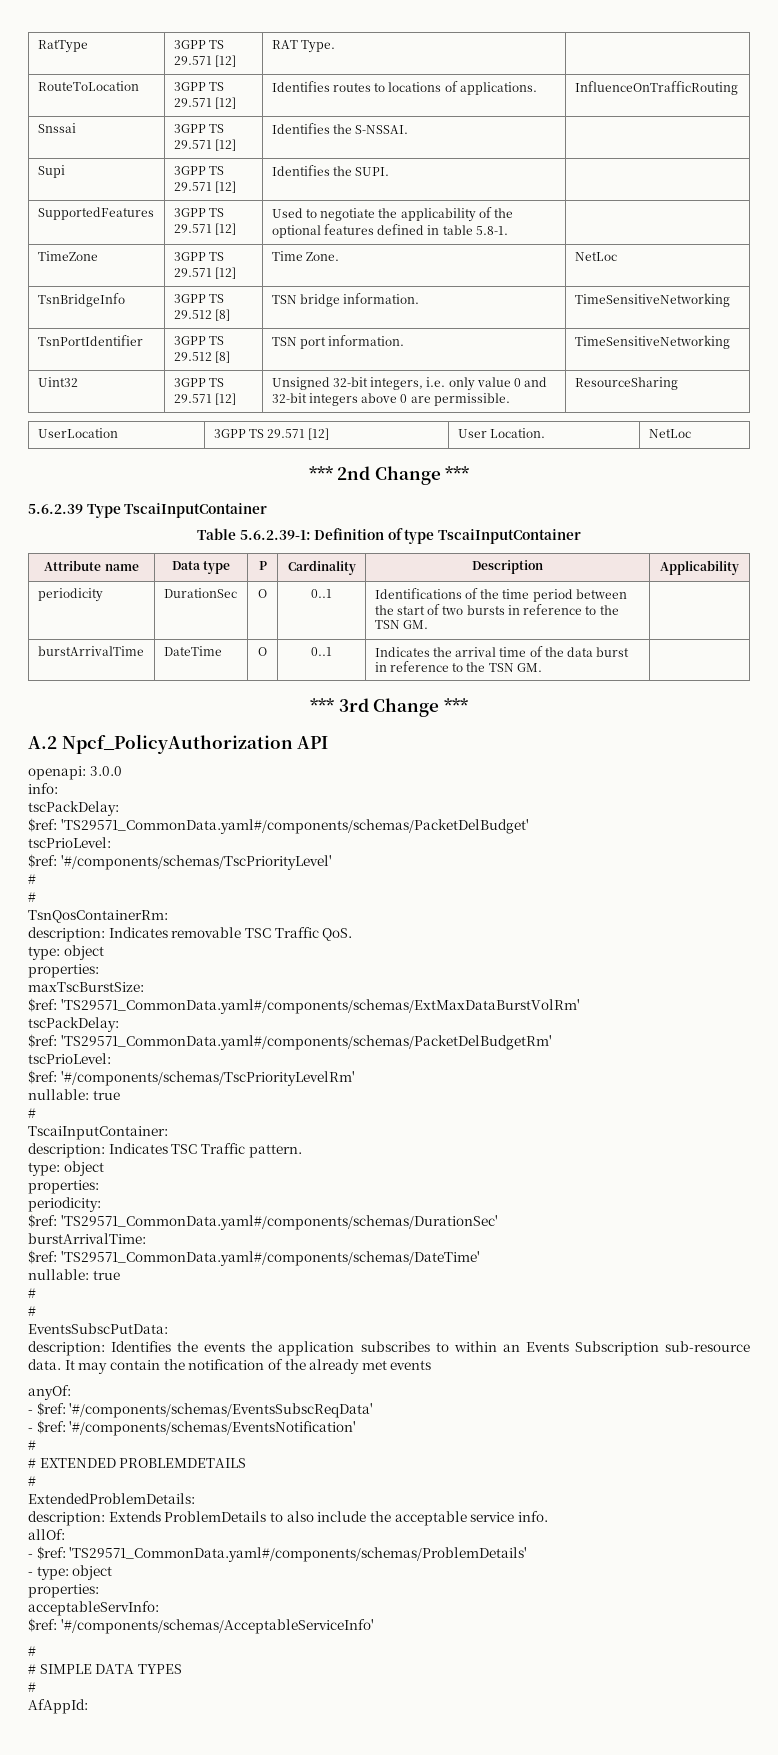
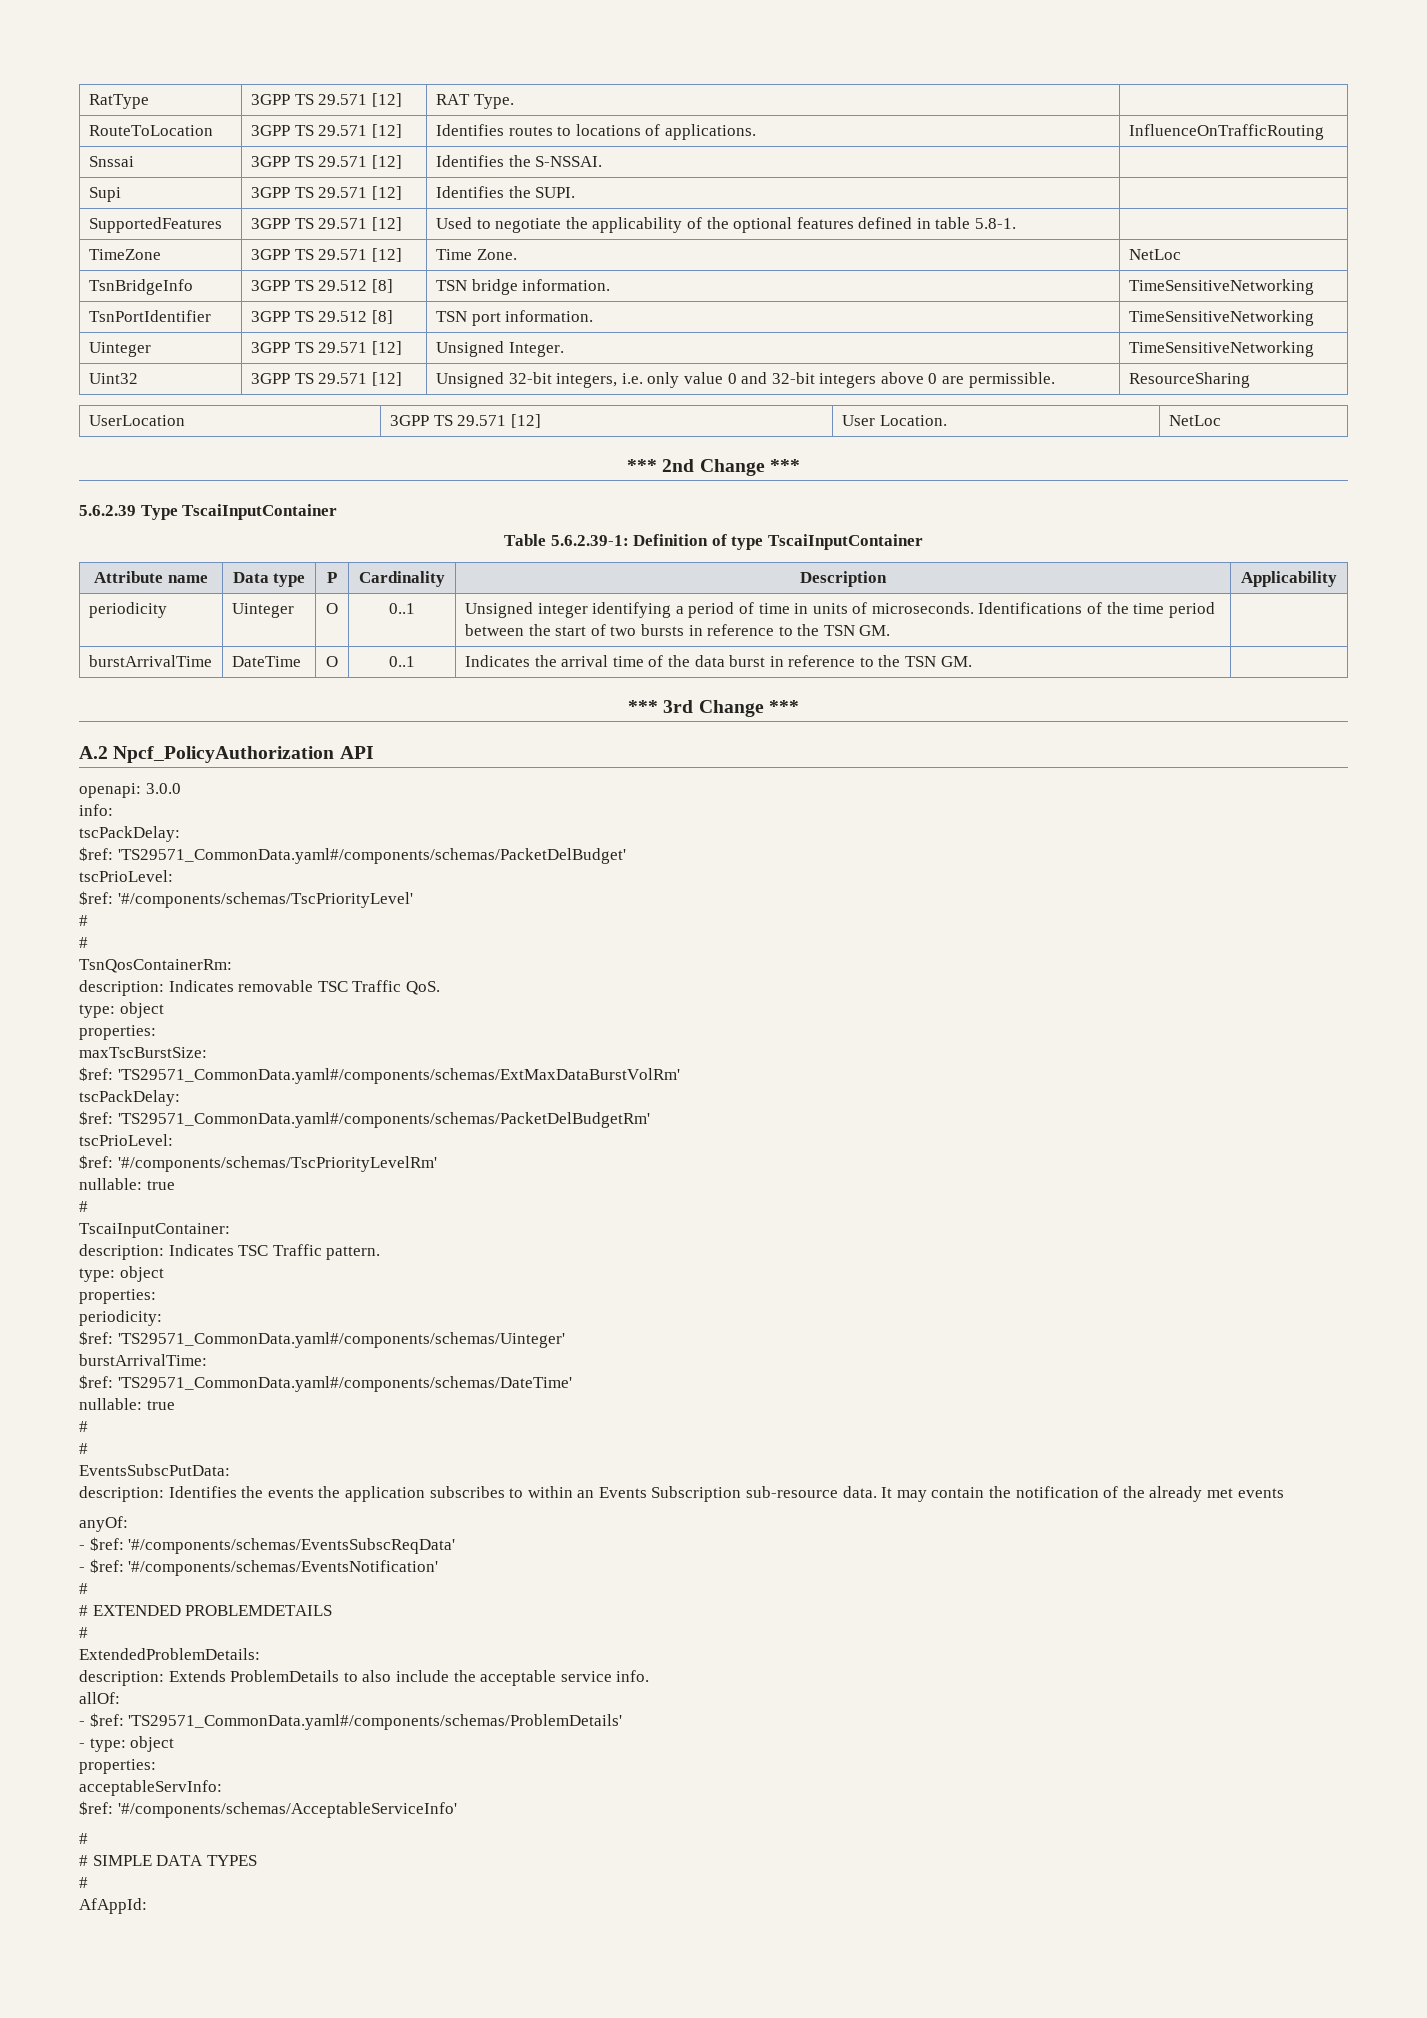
+ Uinteger | 3GPP TS 29.571 [12] | Unsigned Integer. | TimeSensitiveNetworking
- periodicity | DurationSec | O | 0..1 | Identifications of the time period between the start of two bursts in reference to the TSN GM. |
+ periodicity | Uinteger | O | 0..1 | Unsigned integer identifying a period of time in units of microseconds. Identifications of the time period between the start of two bursts in reference to the TSN GM. |
- $ref: 'TS29571_CommonData.yaml#/components/schemas/DurationSec'
+ $ref: 'TS29571_CommonData.yaml#/components/schemas/Uinteger'

